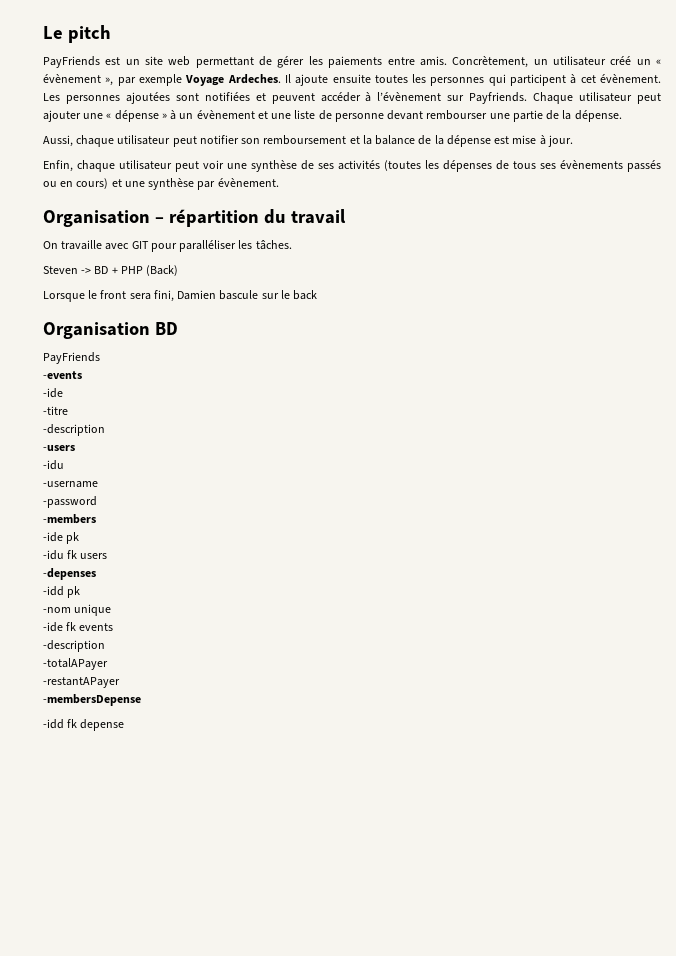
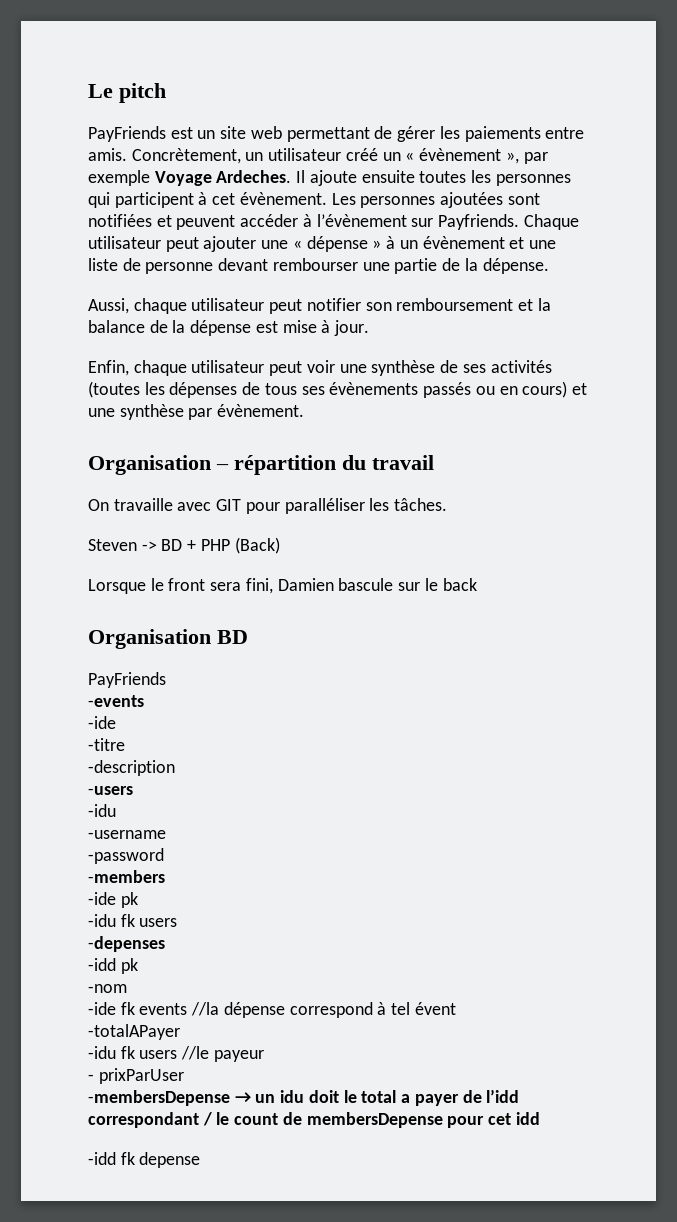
- -nom unique
+ -nom
- -ide fk events
- -description
+ -ide fk events //la dépense correspond à tel évent
  -totalAPayer
- -restantAPayer
- -membersDepense
+ -idu fk users //le payeur
+ - prixParUser
+ -membersDepense → un idu doit le total a payer de l’idd correspondant / le count de membersDepense pour cet idd

